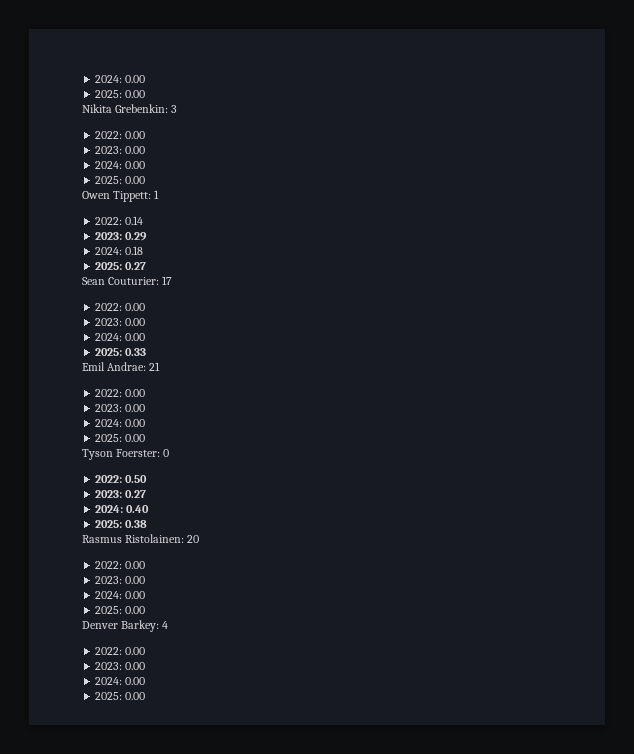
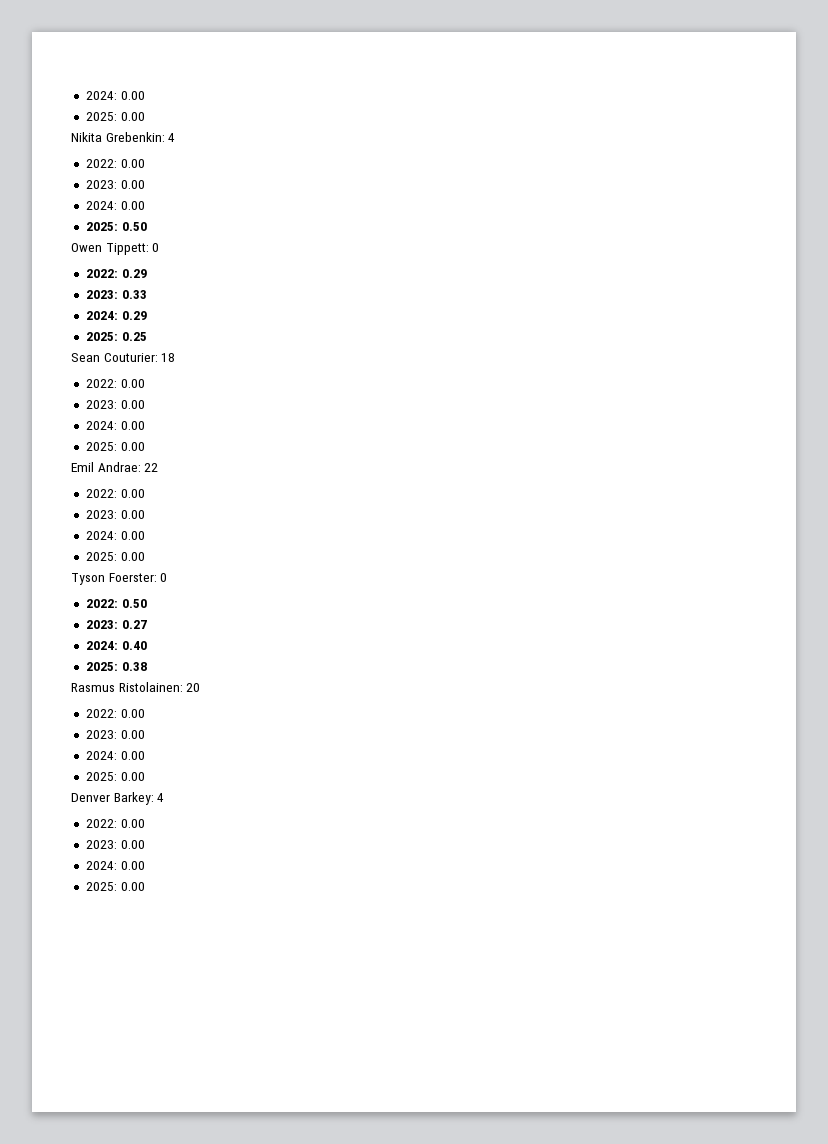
- Nikita Grebenkin: 3
+ Nikita Grebenkin: 4
+ 2022: 0.00
+ 2023: 0.00
+ 2024: 0.00
+ 2025: 0.50
+ Owen Tippett: 0
+ 2022: 0.29
+ 2023: 0.33
+ 2024: 0.29
+ 2025: 0.25
+ Sean Couturier: 18
  2022: 0.00
  2023: 0.00
  2024: 0.00
  2025: 0.00
- Owen Tippett: 1
- 2022: 0.14
- 2023: 0.29
- 2024: 0.18
- 2025: 0.27
- Sean Couturier: 17
- 2022: 0.00
- 2023: 0.00
- 2024: 0.00
- 2025: 0.33
- Emil Andrae: 21
+ Emil Andrae: 22

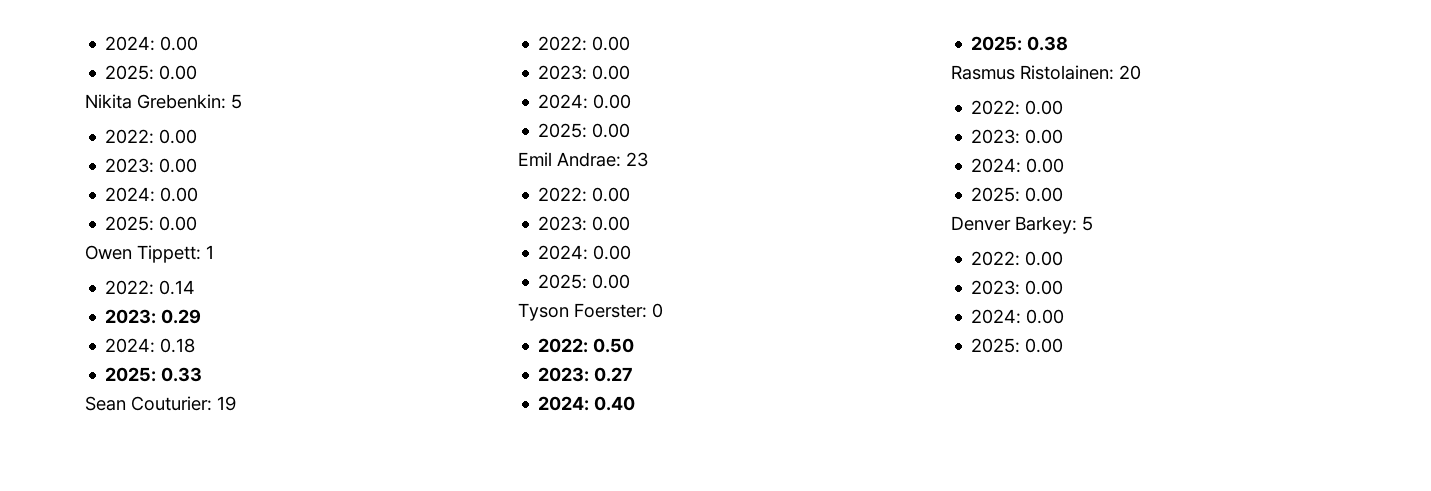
- Nikita Grebenkin: 4
+ Nikita Grebenkin: 5
  2022: 0.00
  2023: 0.00
  2024: 0.00
- 2025: 0.50
+ 2025: 0.00
- Owen Tippett: 0
- 2022: 0.29
- 2023: 0.33
- 2024: 0.29
- 2025: 0.25
+ Owen Tippett: 1
+ 2022: 0.14
+ 2023: 0.29
+ 2024: 0.18
+ 2025: 0.33
- Sean Couturier: 18
+ Sean Couturier: 19
- Emil Andrae: 22
+ Emil Andrae: 23
- Denver Barkey: 4
+ Denver Barkey: 5

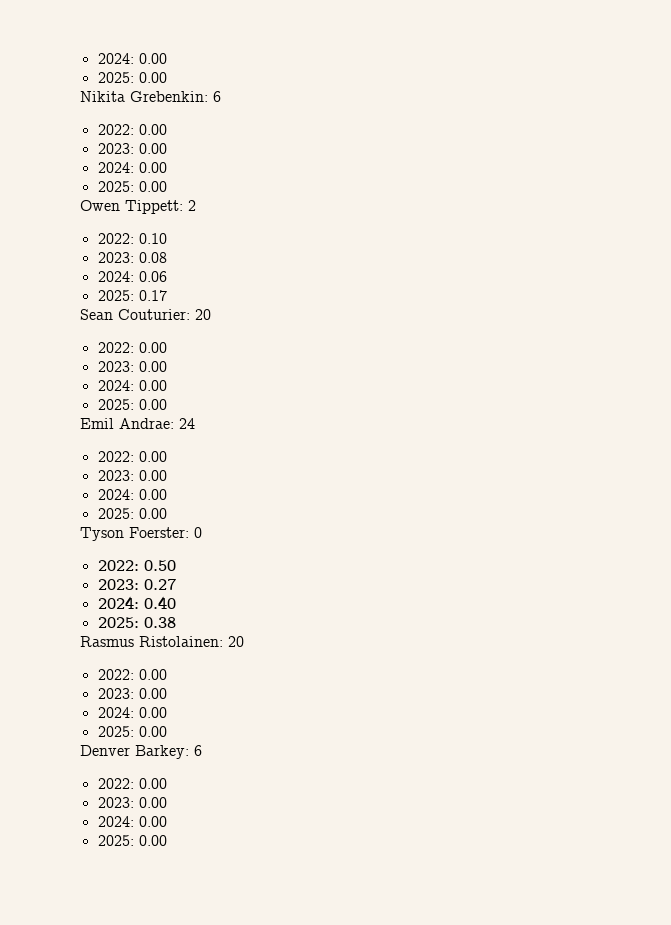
- Nikita Grebenkin: 5
+ Nikita Grebenkin: 6
- Owen Tippett: 1
- 2022: 0.14
- 2023: 0.29
- 2024: 0.18
- 2025: 0.33
+ Owen Tippett: 2
+ 2022: 0.10
+ 2023: 0.08
+ 2024: 0.06
+ 2025: 0.17
- Sean Couturier: 19
+ Sean Couturier: 20
- Emil Andrae: 23
+ Emil Andrae: 24
- Denver Barkey: 5
+ Denver Barkey: 6

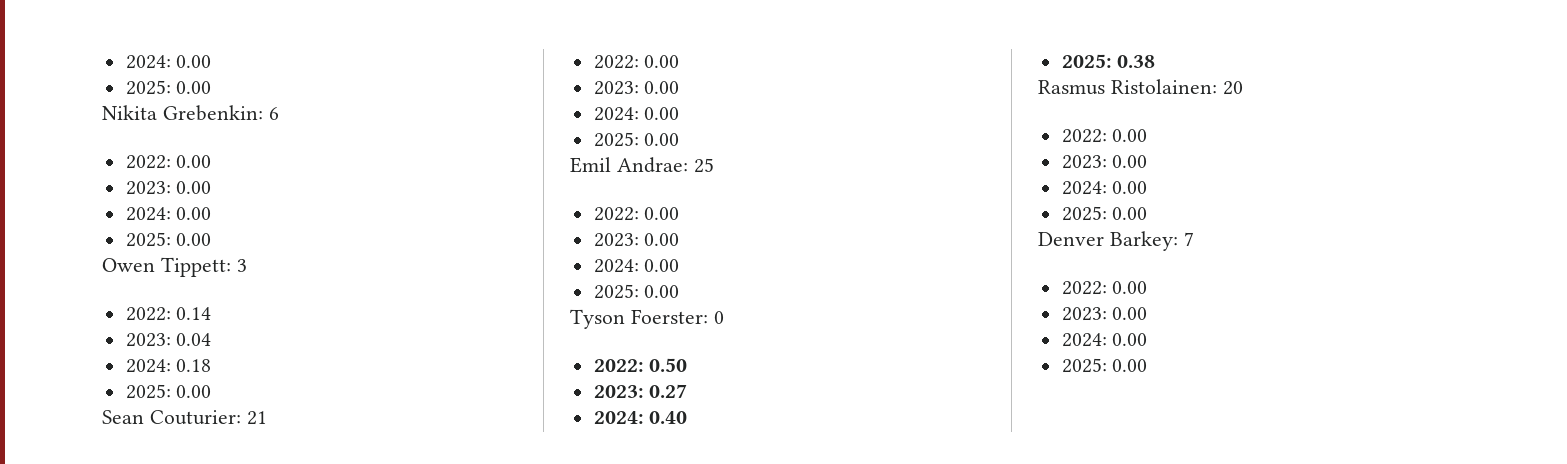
- Owen Tippett: 2
- 2022: 0.10
- 2023: 0.08
- 2024: 0.06
- 2025: 0.17
+ Owen Tippett: 3
+ 2022: 0.14
+ 2023: 0.04
+ 2024: 0.18
+ 2025: 0.00
- Sean Couturier: 20
+ Sean Couturier: 21
- Emil Andrae: 24
+ Emil Andrae: 25
- Denver Barkey: 6
+ Denver Barkey: 7

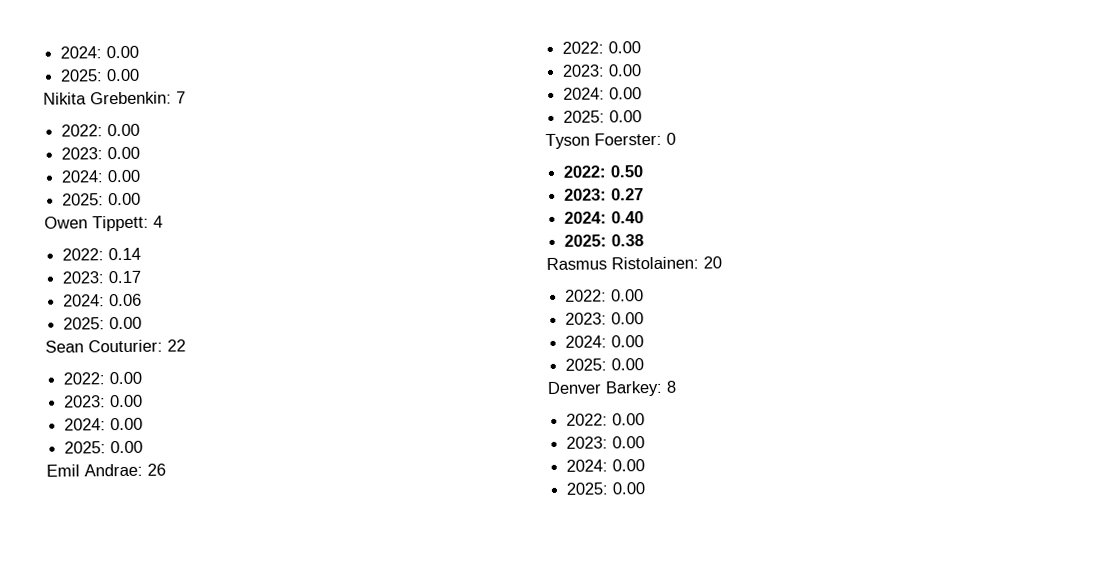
- Nikita Grebenkin: 6
+ Nikita Grebenkin: 7
- Owen Tippett: 3
+ Owen Tippett: 4
- 2023: 0.04
- 2024: 0.18
+ 2023: 0.17
+ 2024: 0.06
- Sean Couturier: 21
+ Sean Couturier: 22
- Emil Andrae: 25
+ Emil Andrae: 26
- Denver Barkey: 7
+ Denver Barkey: 8

